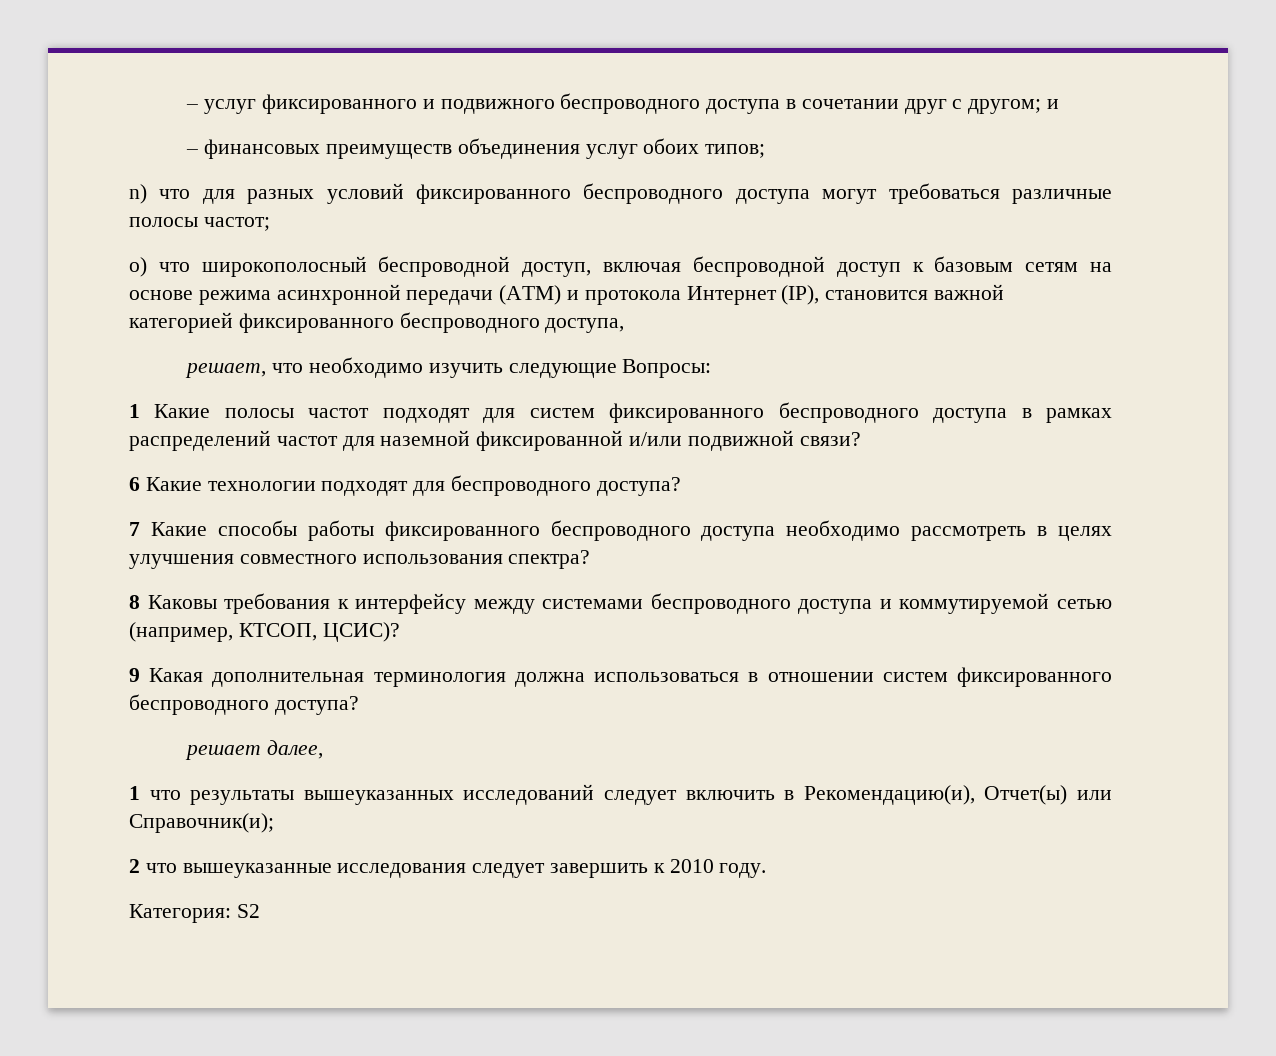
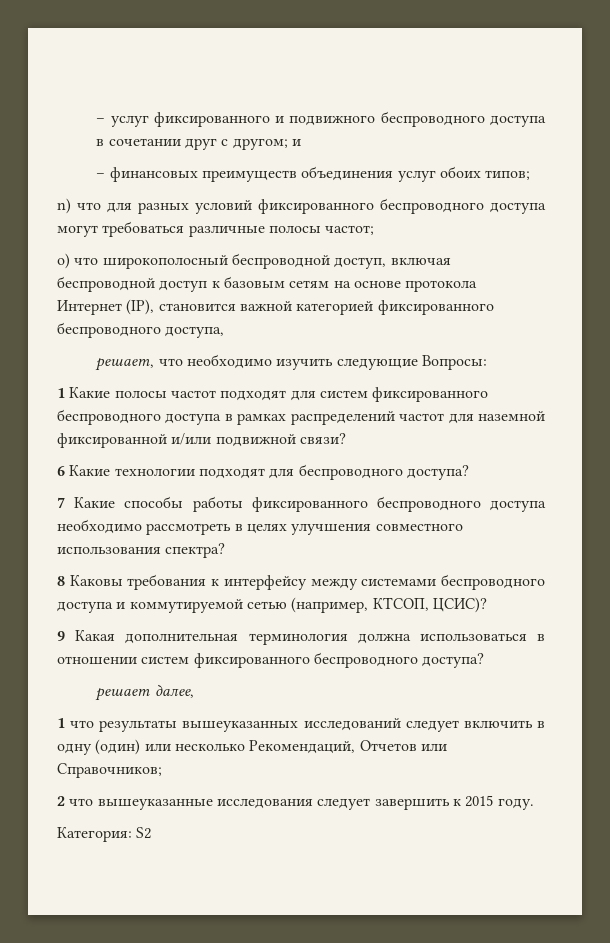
- o) что широкополосный беспроводной доступ, включая беспроводной доступ к базовым сетям на основе режима асинхронной передачи (ATM) и протокола Интернет (IP), становится важной категорией фиксированного беспроводного доступа,
+ o) что широкополосный беспроводной доступ, включая беспроводной доступ к базовым сетям на основе протокола Интернет (IP), становится важной категорией фиксированного беспроводного доступа,
- 1 что результаты вышеуказанных исследований следует включить в Рекомендацию(и), Отчет(ы) или Справочник(и);
+ 1 что результаты вышеуказанных исследований следует включить в одну (один) или несколько Рекомендаций, Отчетов или Справочников;
- 2 что вышеуказанные исследования следует завершить к 2010 году.
+ 2 что вышеуказанные исследования следует завершить к 2015 году.

